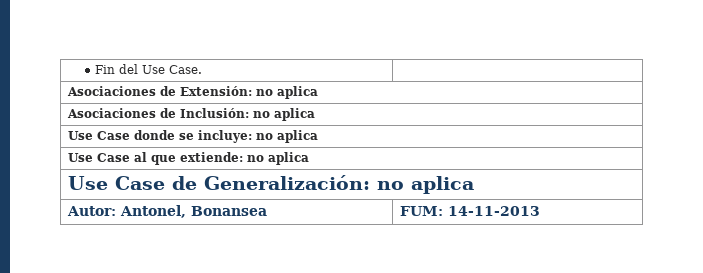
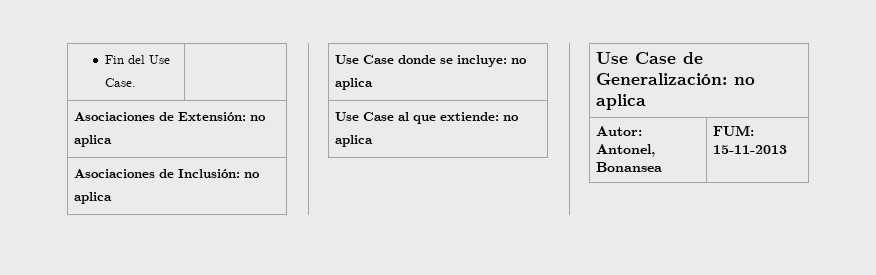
- Autor: Antonel, Bonansea | FUM: 14-11-2013
+ Autor: Antonel, Bonansea | FUM: 15-11-2013

